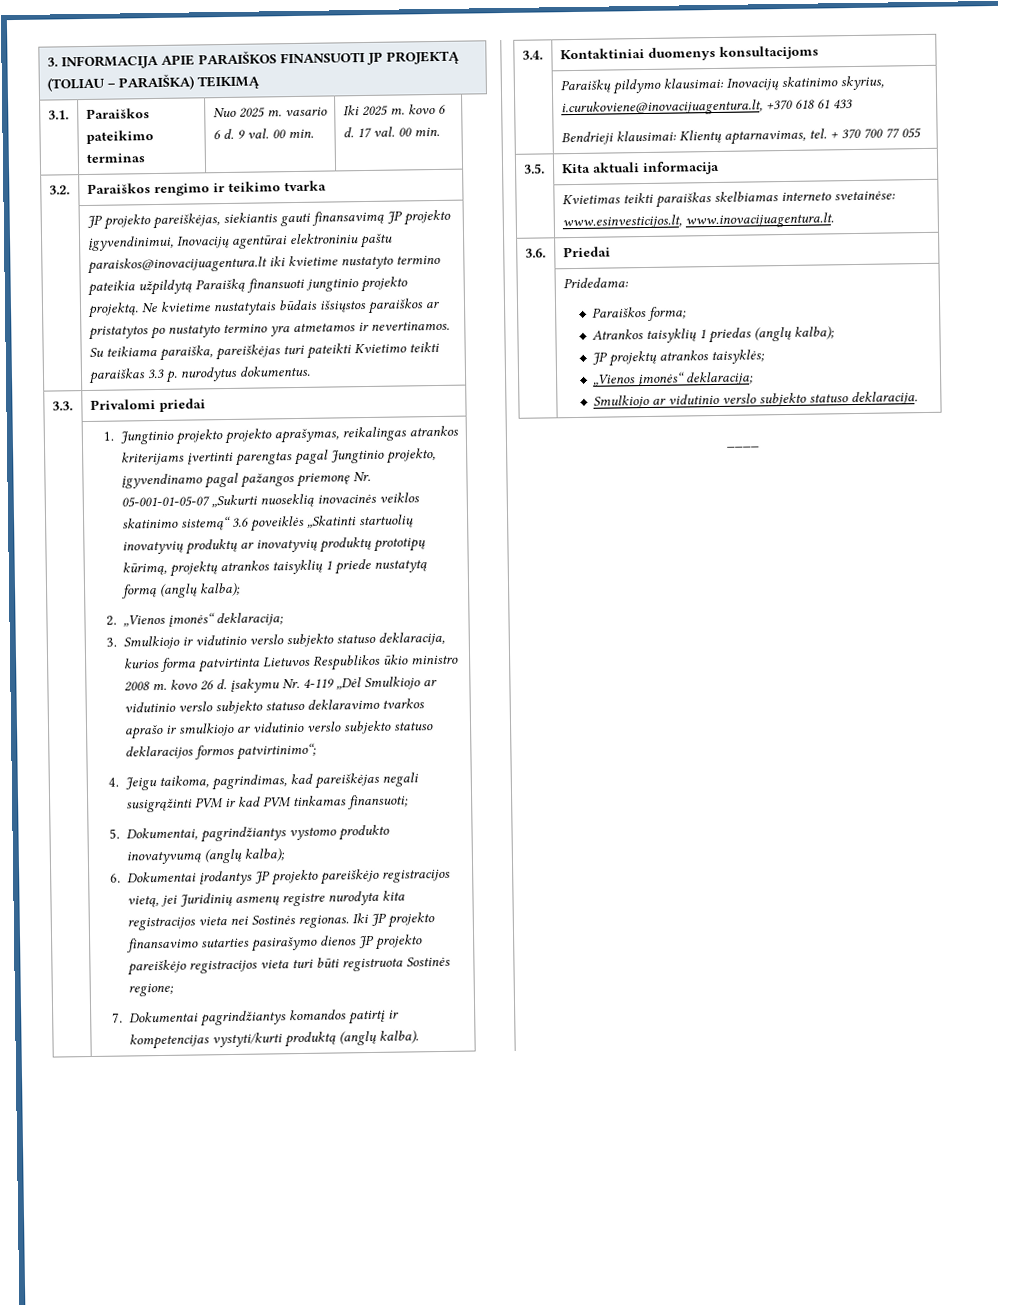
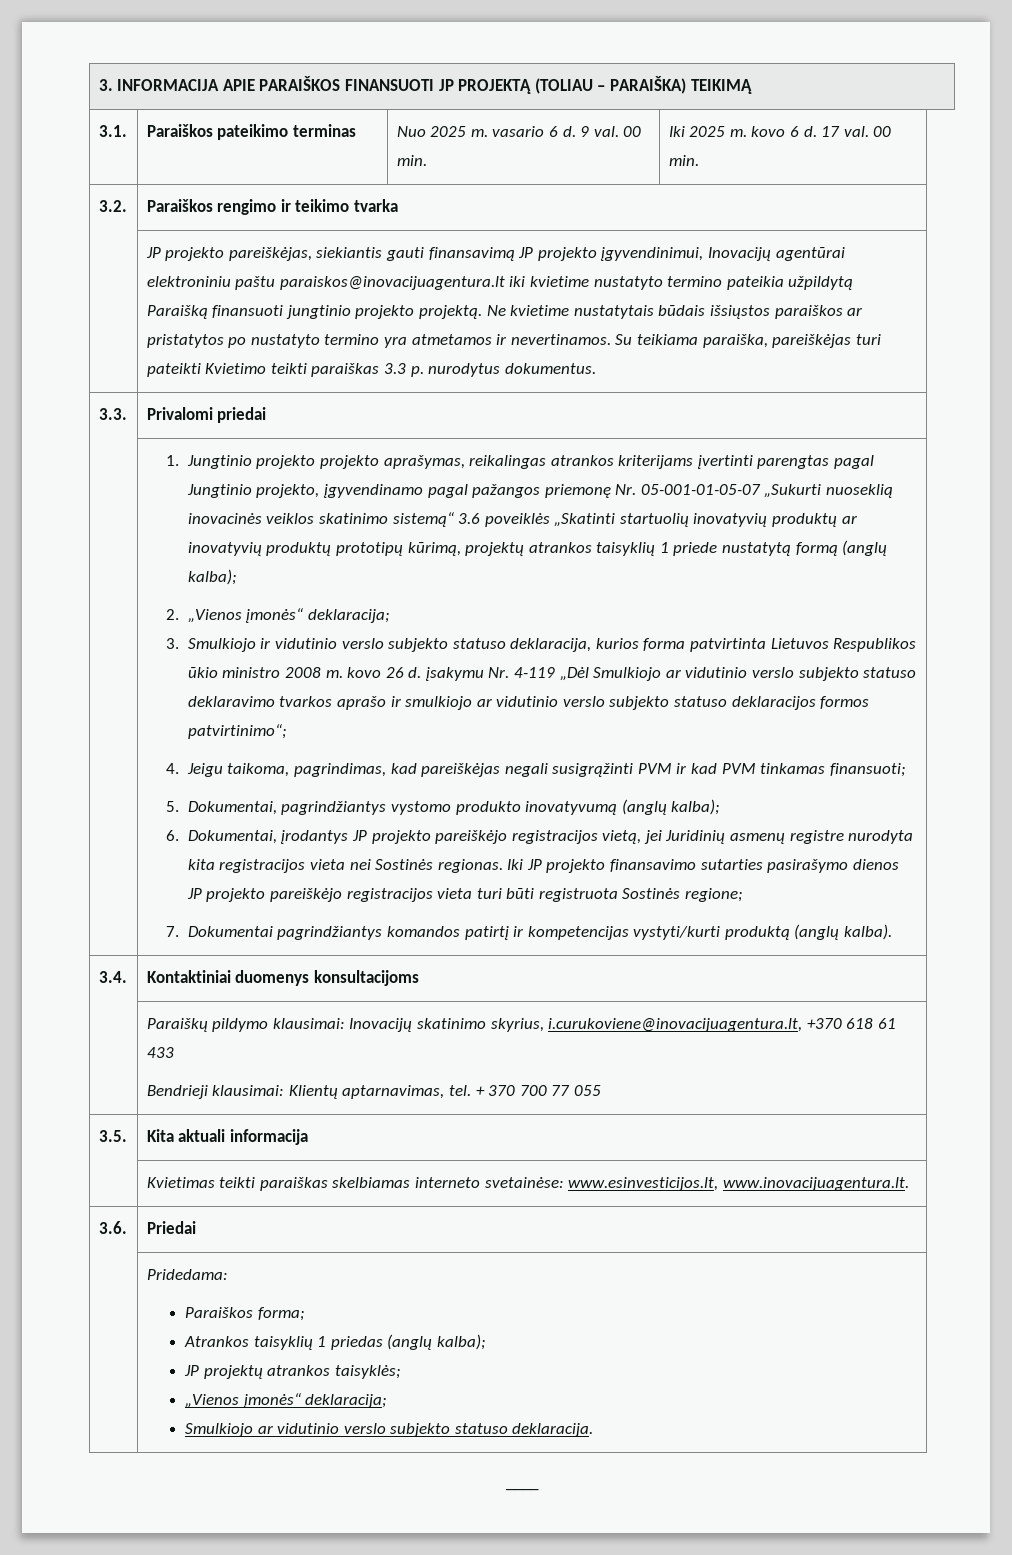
- 6. Dokumentai įrodantys JP projekto pareiškėjo registracijos vietą, jei Juridinių asmenų registre nurodyta kita registracijos vieta nei Sostinės regionas.
+ 6. Dokumentai, įrodantys JP projekto pareiškėjo registracijos vietą, jei Juridinių asmenų registre nurodyta kita registracijos vieta nei Sostinės regionas.

